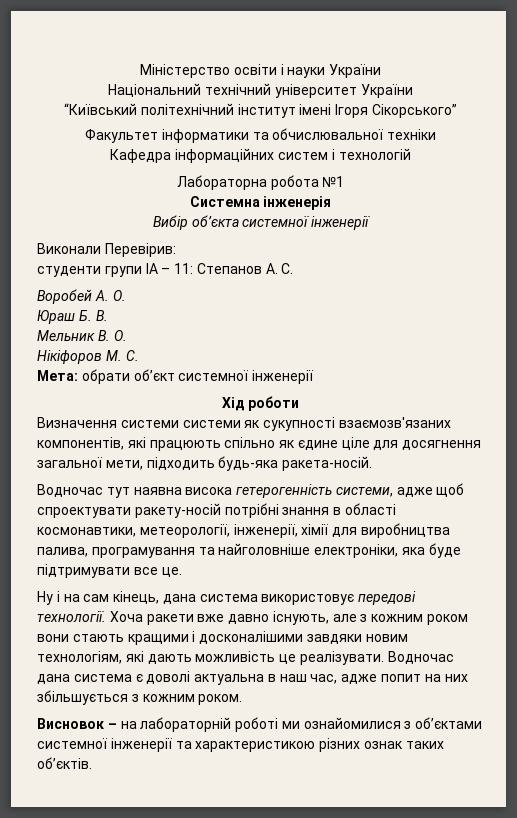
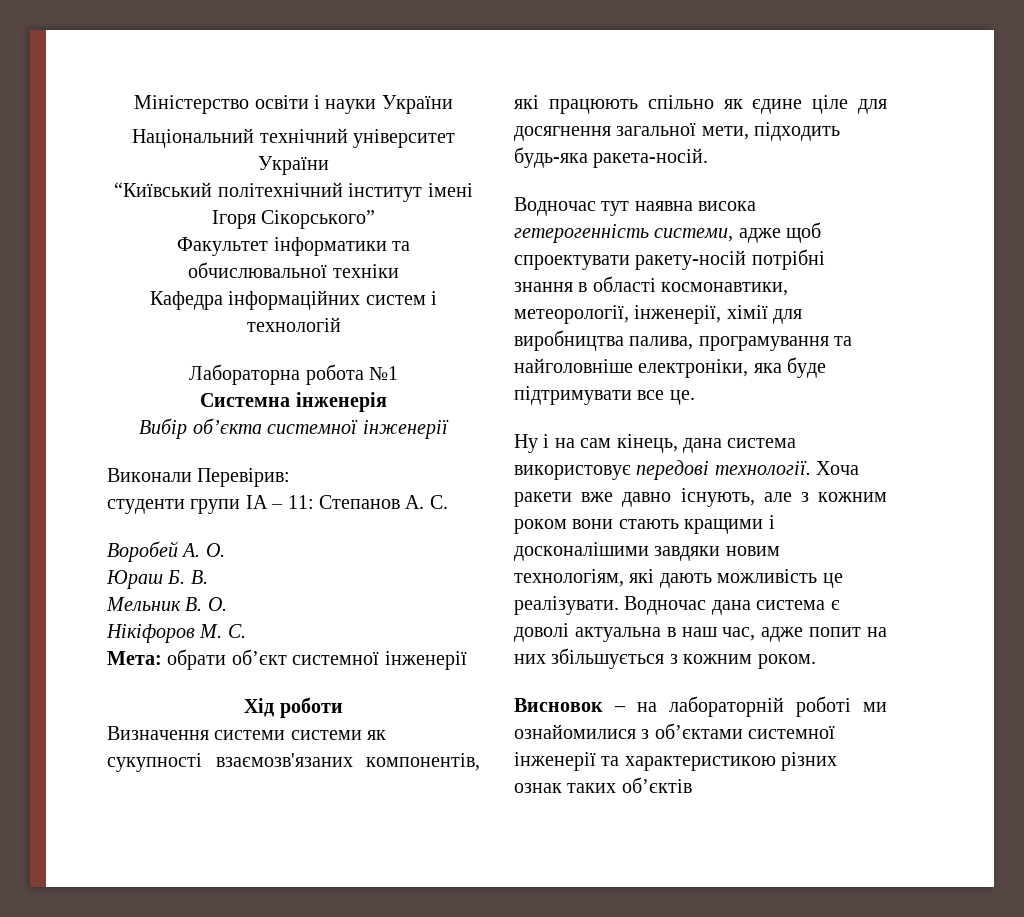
- Висновок – на лабораторній роботі ми ознайомилися з об’єктами системної інженерії та характеристикою різних ознак таких об’єктів.
+ Висновок – на лабораторній роботі ми ознайомилися з об’єктами системної інженерії та характеристикою різних ознак таких об’єктів

